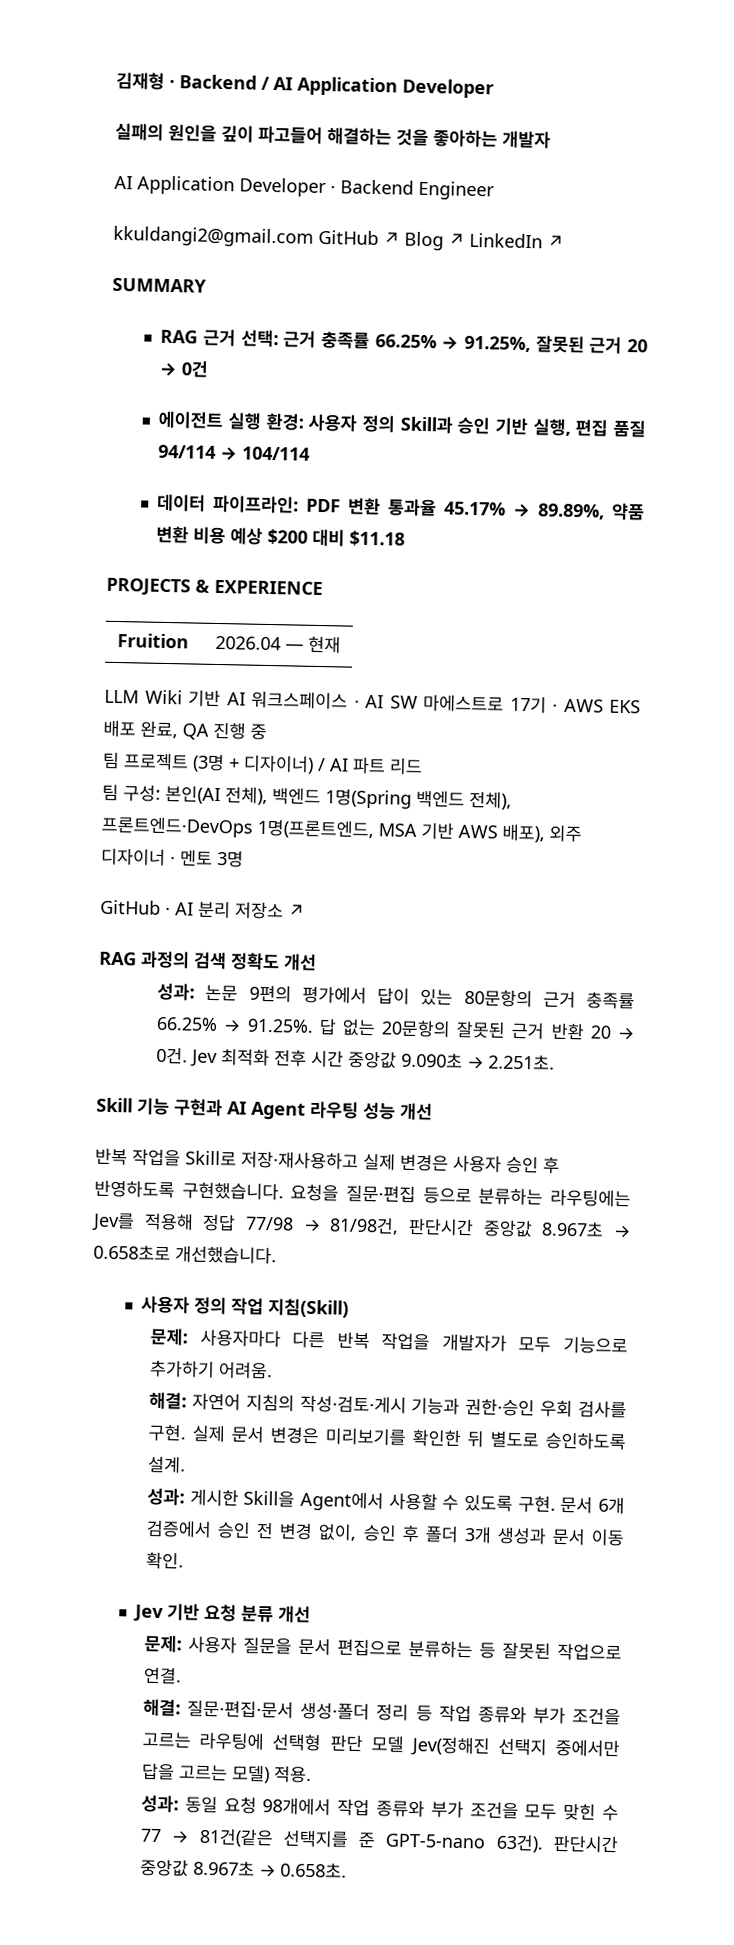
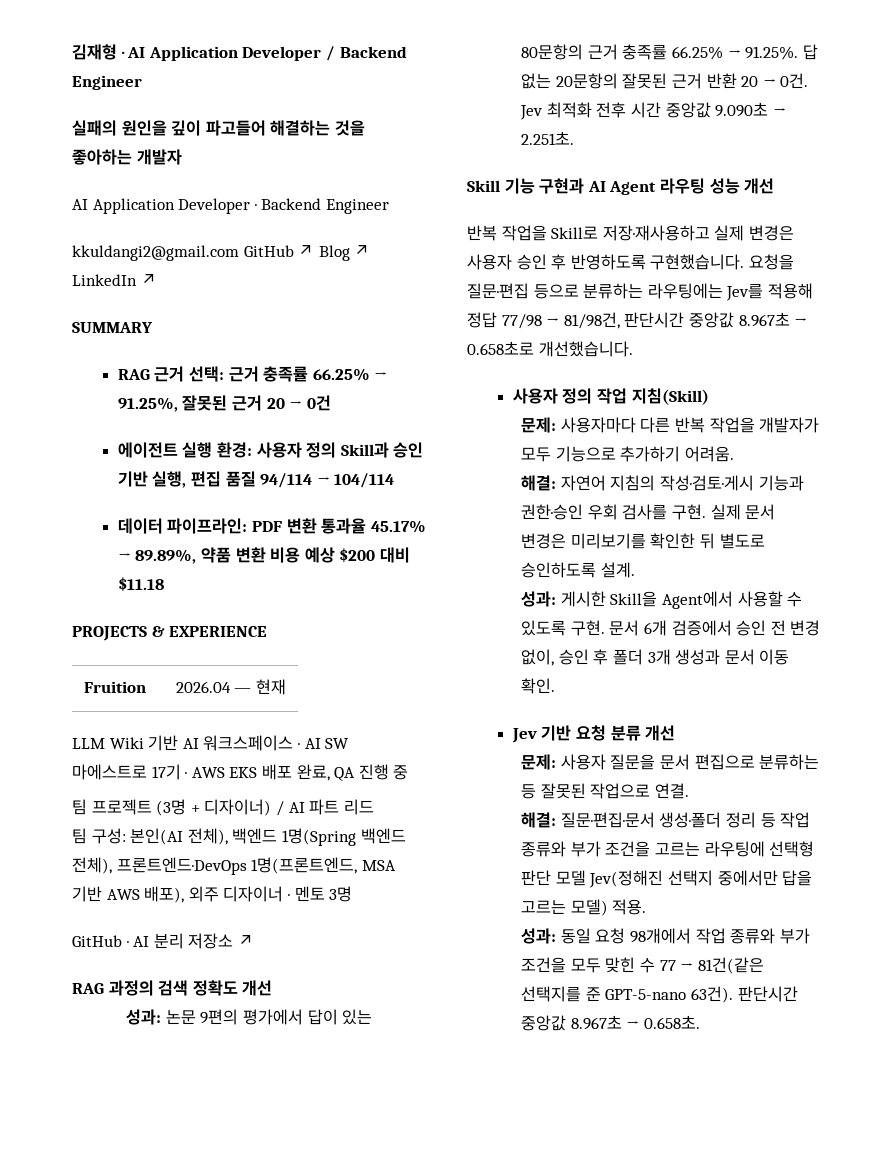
- 김재형 · Backend / AI Application Developer
+ 김재형 · AI Application Developer / Backend Engineer

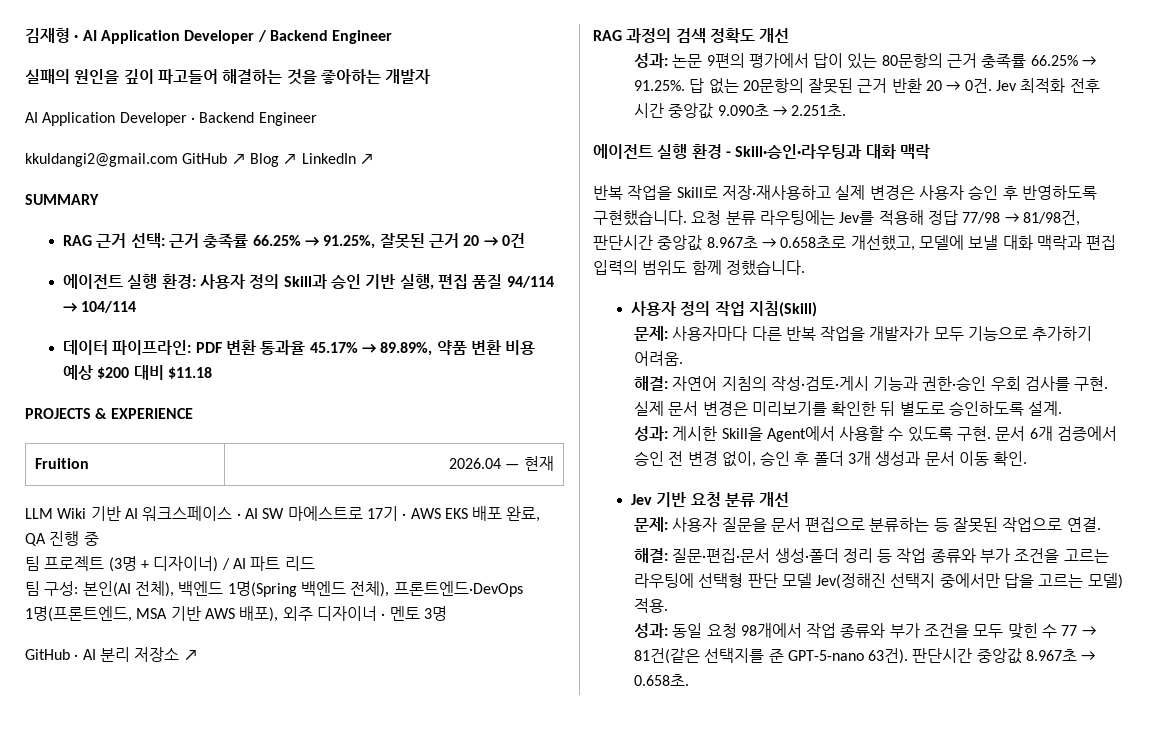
- Skill 기능 구현과 AI Agent 라우팅 성능 개선
+ 에이전트 실행 환경 - Skill·승인·라우팅과 대화 맥락
- 요청을 질문·편집 등으로 분류하는 라우팅에는 Jev를 적용해 정답 77/98 → 81/98건, 판단시간 중앙값 8.967초 → 0.658초로 개선했습니다.
+ 요청 분류 라우팅에는 Jev를 적용해 정답 77/98 → 81/98건, 판단시간 중앙값 8.967초 → 0.658초로 개선했고, 모델에 보낼 대화 맥락과 편집 입력의 범위도 함께 정했습니다.

